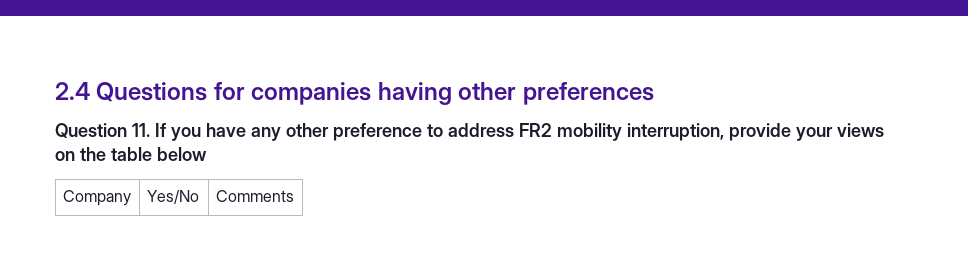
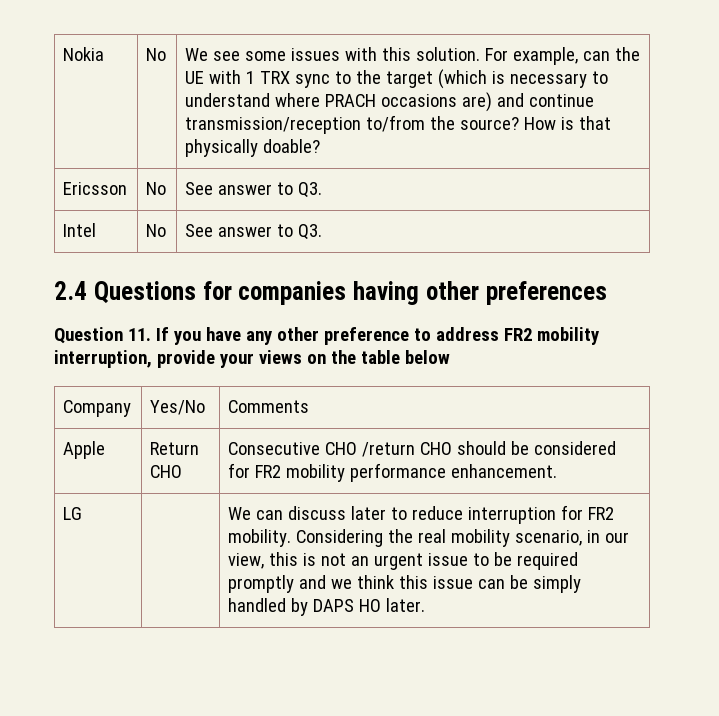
+ Nokia | No | We see some issues with this solution. For example, can the UE with 1 TRX sync to the target (which is necessary to understand where PRACH occasions are) and continue transmission/reception to/from the source? How is that physically doable?
+ Ericsson | No | See answer to Q3.
+ Intel | No | See answer to Q3.
+ Apple | Return CHO | Consecutive CHO /return CHO should be considered for FR2 mobility performance enhancement.
+ LG | | We can discuss later to reduce interruption for FR2 mobility. Considering the real mobility scenario, in our view, this is not an urgent issue to be required promptly and we think this issue can be simply handled by DAPS HO later.

